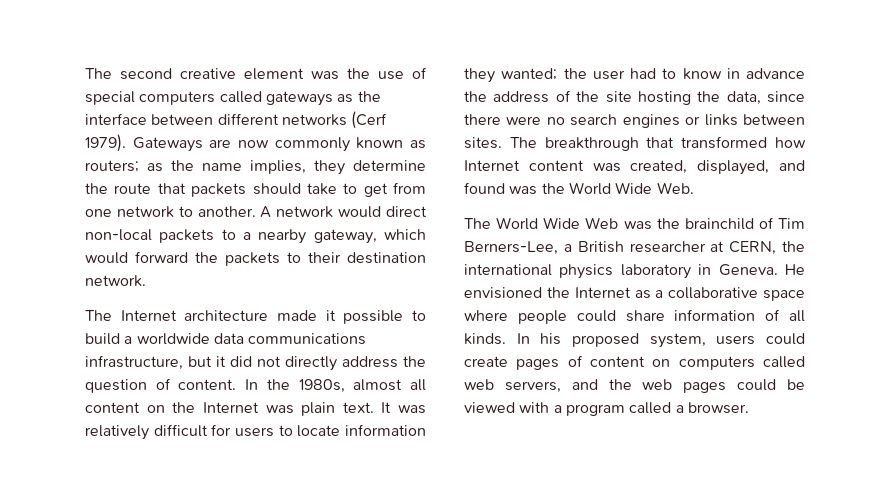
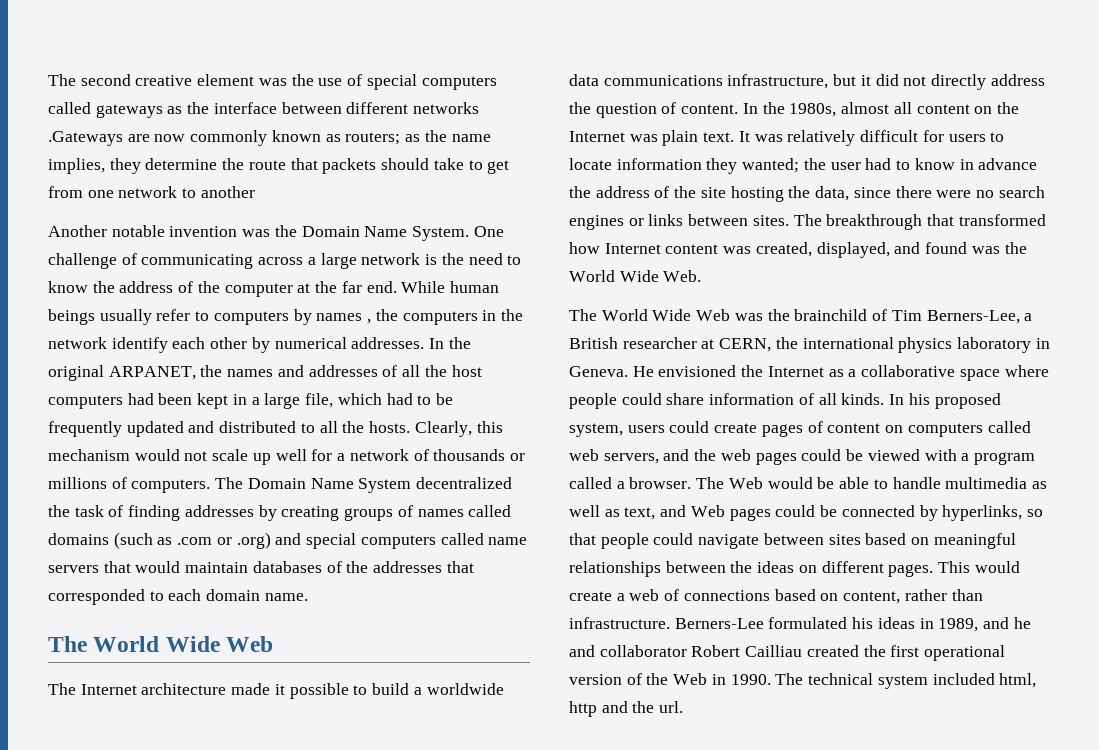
- The second creative element was the use of special computers called gateways as the interface between different networks (Cerf 1979). Gateways are now commonly known as routers; as the name implies, they determine the route that packets should take to get from one network to another. A network would direct non-local packets to a nearby gateway, which would forward the packets to their destination network.
+ The second creative element was the use of special computers called gateways as the interface between different networks .Gateways are now commonly known as routers; as the name implies, they determine the route that packets should take to get from one network to another
+ Another notable invention was the Domain Name System. One challenge of communicating across a large network is the need to know the address of the computer at the far end. While human beings usually refer to computers by names , the computers in the network identify each other by numerical addresses. In the original ARPANET, the names and addresses of all the host computers had been kept in a large file, which had to be frequently updated and distributed to all the hosts. Clearly, this mechanism would not scale up well for a network of thousands or millions of computers. The Domain Name System decentralized the task of finding addresses by creating groups of names called domains (such as .com or .org) and special computers called name servers that would maintain databases of the addresses that corresponded to each domain name.
+ The World Wide Web
+ The Web would be able to handle multimedia as well as text, and Web pages could be connected by hyperlinks, so that people could navigate between sites based on meaningful relationships between the ideas on different pages. This would create a web of connections based on content, rather than infrastructure. Berners-Lee formulated his ideas in 1989, and he and collaborator Robert Cailliau created the first operational version of the Web in 1990. The technical system included html, http and the url.

